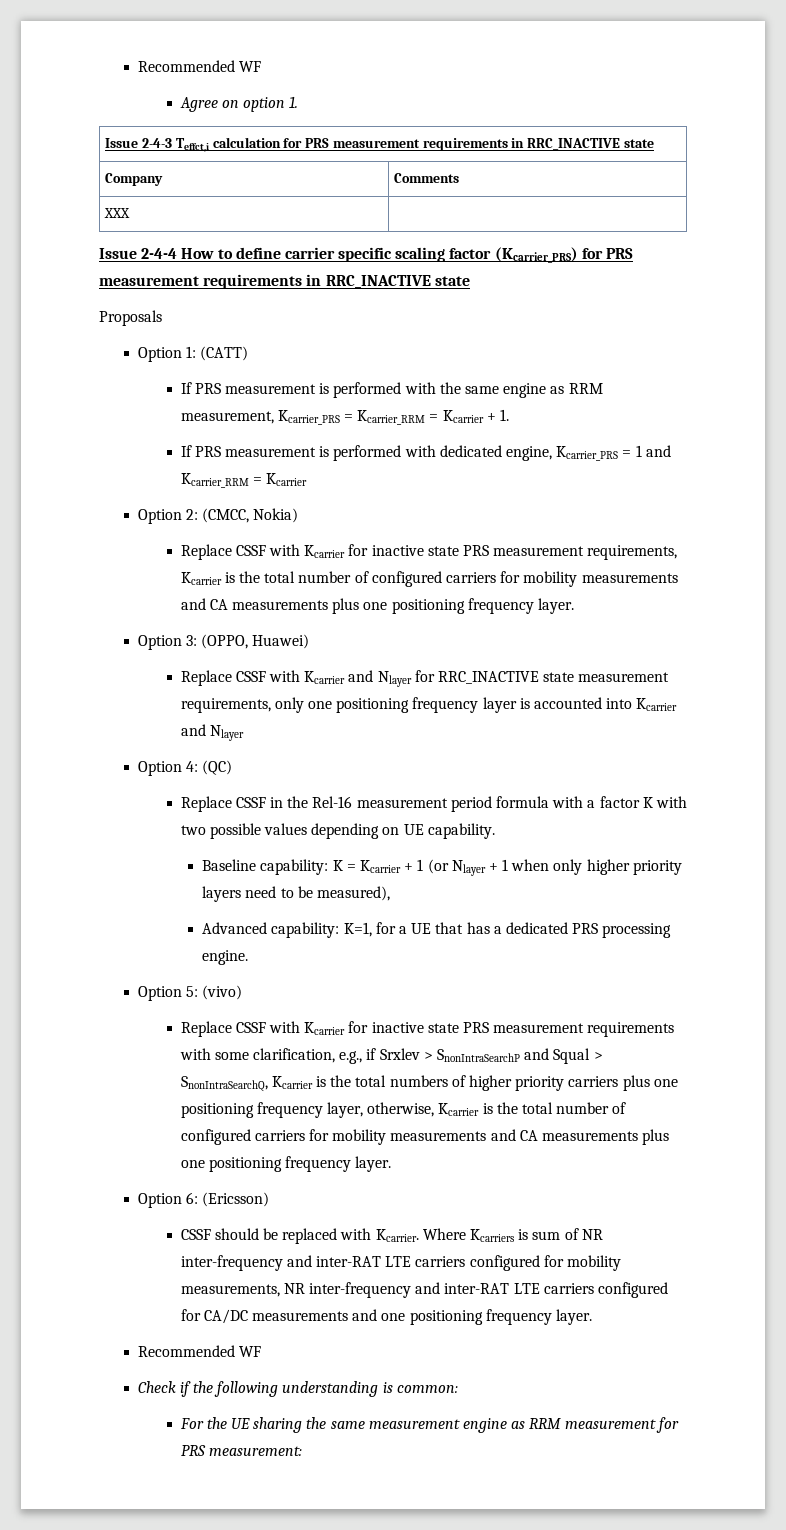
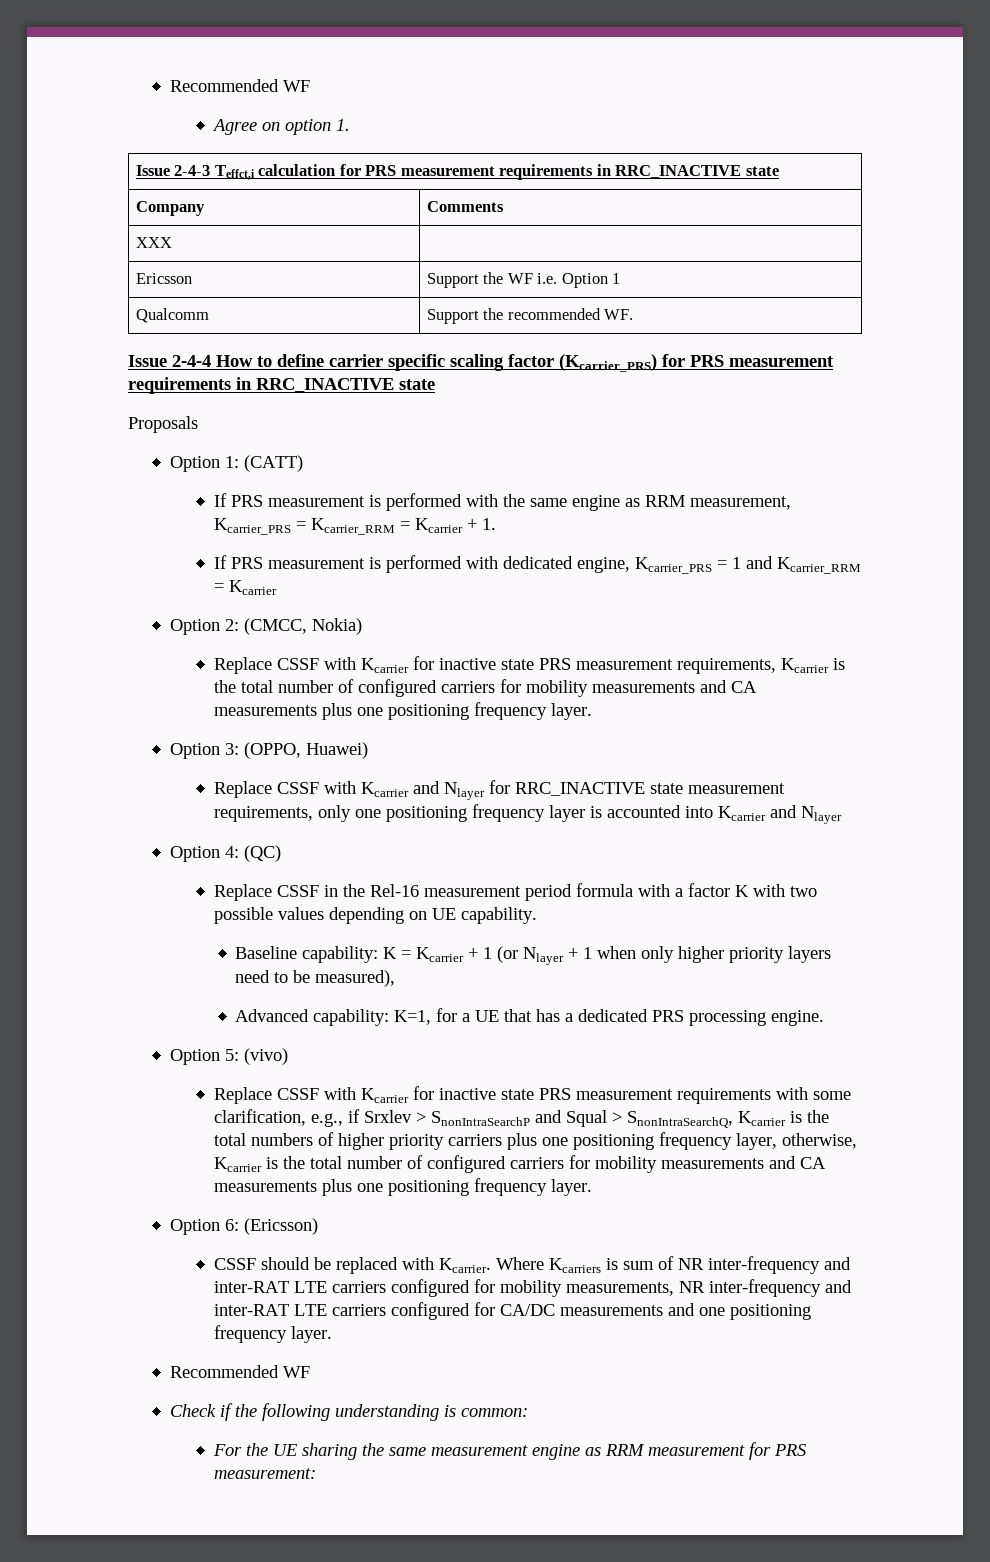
+ Ericsson | Support the WF i.e. Option 1
+ Qualcomm | Support the recommended WF.

